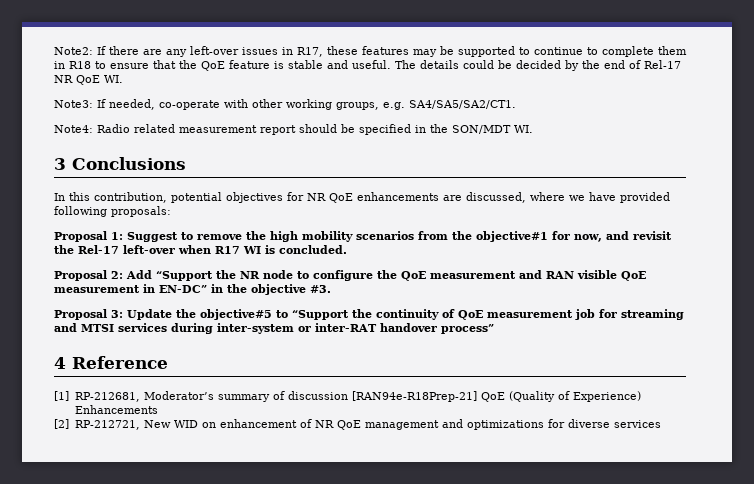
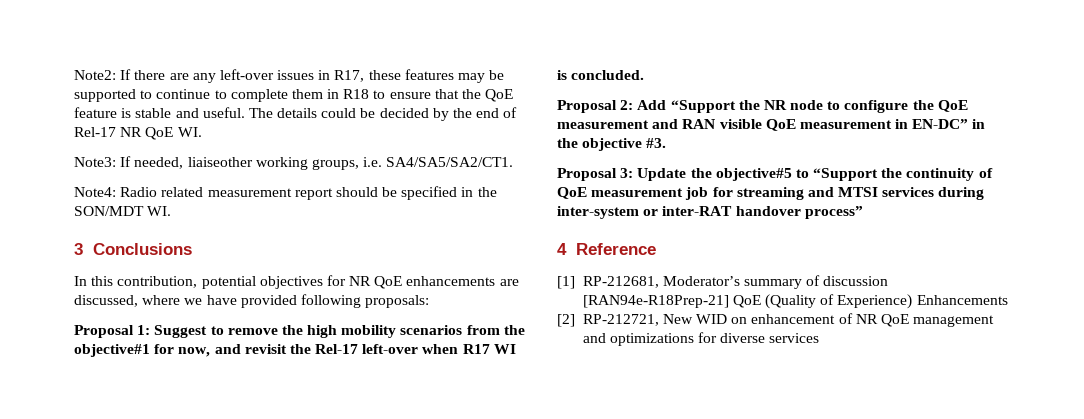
- Note3: If needed, co-operate with other working groups, e.g. SA4/SA5/SA2/CT1.
+ Note3: If needed, liaiseother working groups, i.e. SA4/SA5/SA2/CT1.

